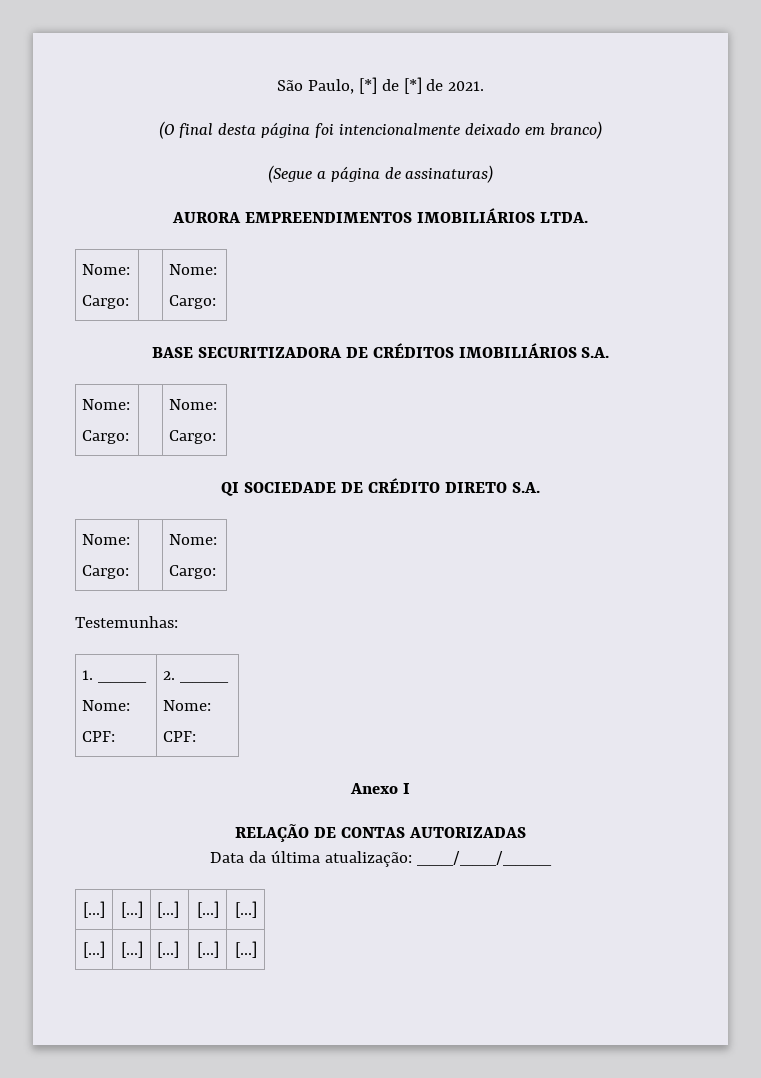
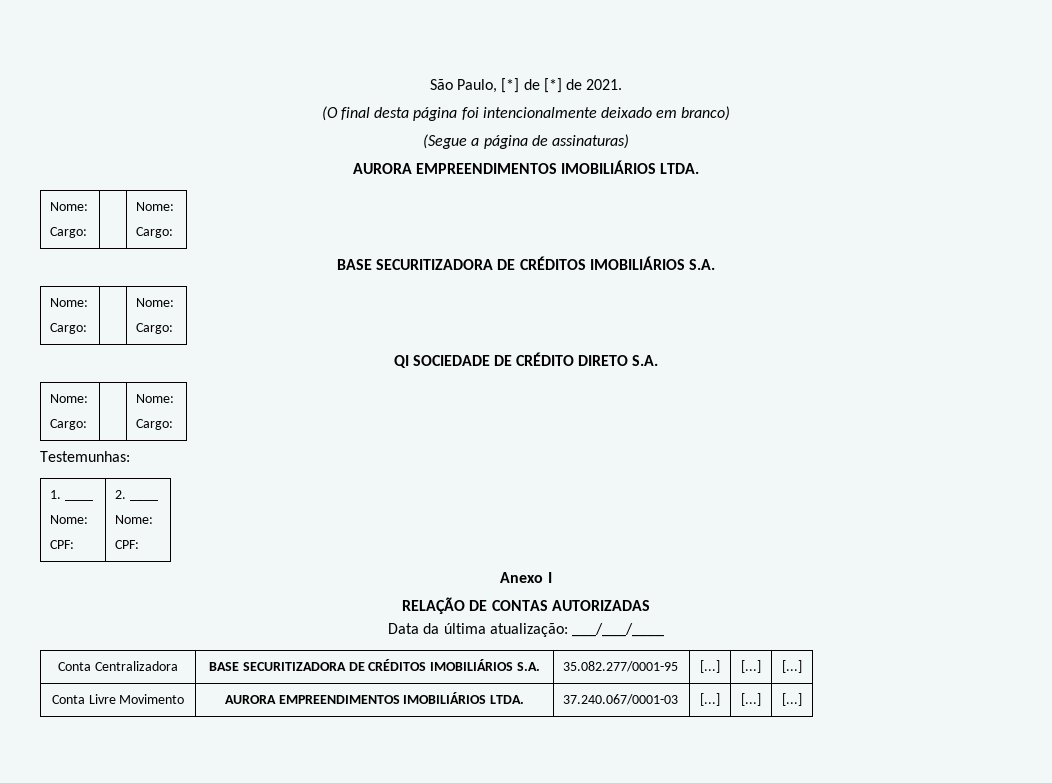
  Data da última atualização: ___/___/____
- [...] | [...] | [...] | [...] | [...]
- [...] | [...] | [...] | [...] | [...]
+ Conta Centralizadora | BASE SECURITIZADORA DE CRÉDITOS IMOBILIÁRIOS S.A. | 35.082.277/0001-95 | [...] | [...] | [...]
+ Conta Livre Movimento | AURORA EMPREENDIMENTOS IMOBILIÁRIOS LTDA. | 37.240.067/0001-03 | [...] | [...] | [...]

